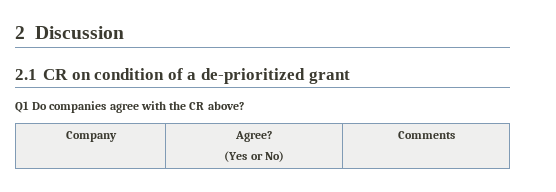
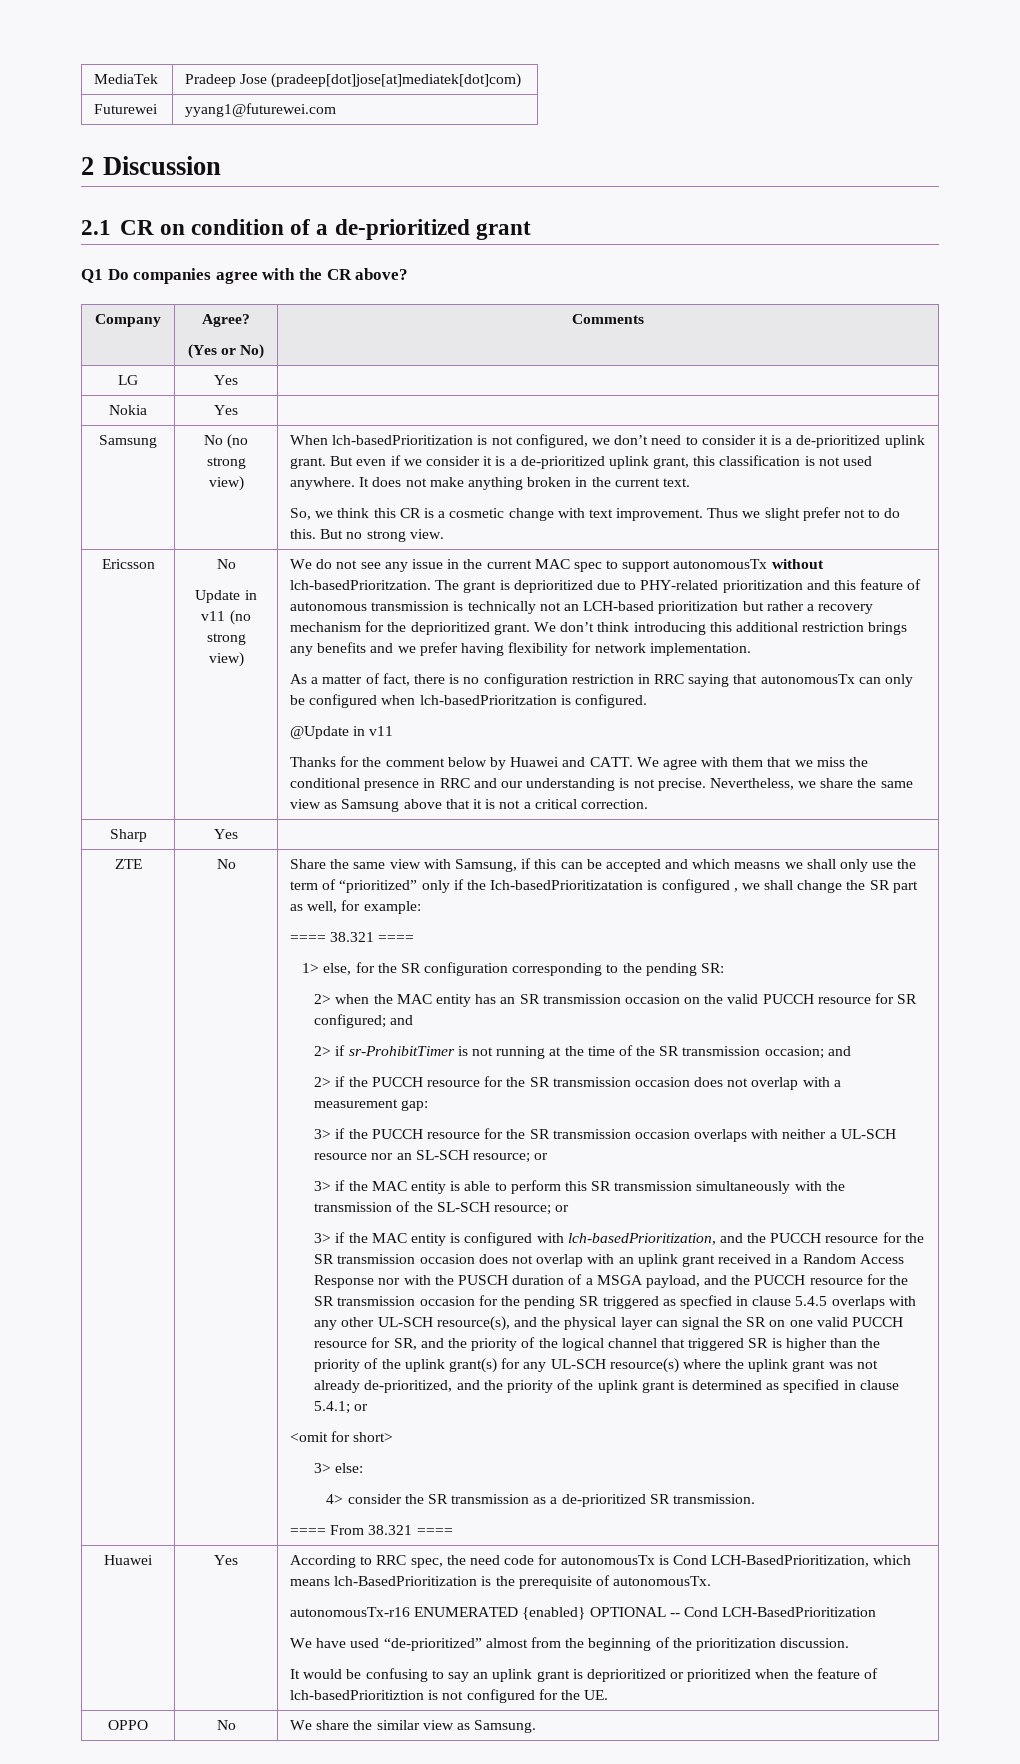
+ MediaTek | Pradeep Jose (pradeep[dot]jose[at]mediatek[dot]com)
+ Futurewei | yyang1@futurewei.com
+ LG | Yes |
+ Nokia | Yes |
+ Samsung | No (no strong view) | When lch-basedPrioritization is not configured, we don’t need to consider it is a de-prioritized uplink grant. But even if we consider it is a de-prioritized uplink grant, this classification is not used anywhere. It does not make anything broken in the current text.
+ So, we think this CR is a cosmetic change with text improvement. Thus we slight prefer not to do this. But no strong view.
+ Ericsson | No
+ Update in v11 (no strong view) | We do not see any issue in the current MAC spec to support autonomousTx without lch-basedPrioritzation. The grant is deprioritized due to PHY-related prioritization and this feature of autonomous transmission is technically not an LCH-based prioritization but rather a recovery mechanism for the deprioritized grant. We don’t think introducing this additional restriction brings any benefits and we prefer having flexibility for network implementation.
+ As a matter of fact, there is no configuration restriction in RRC saying that autonomousTx can only be configured when lch-basedPrioritzation is configured.
+ @Update in v11
+ Thanks for the comment below by Huawei and CATT. We agree with them that we miss the conditional presence in RRC and our understanding is not precise. Nevertheless, we share the same view as Samsung above that it is not a critical correction.
+ Sharp | Yes |
+ ZTE | No | Share the same view with Samsung, if this can be accepted and which measns we shall only use the term of “prioritized” only if the Ich-basedPrioritizatation is configured , we shall change the SR part as well, for example:
+ ==== 38.321 ====
+ 1> else, for the SR configuration corresponding to the pending SR:
+ 2> when the MAC entity has an SR transmission occasion on the valid PUCCH resource for SR configured; and
+ 2> if sr-ProhibitTimer is not running at the time of the SR transmission occasion; and
+ 2> if the PUCCH resource for the SR transmission occasion does not overlap with a measurement gap:
+ 3> if the PUCCH resource for the SR transmission occasion overlaps with neither a UL-SCH resource nor an SL-SCH resource; or
+ 3> if the MAC entity is able to perform this SR transmission simultaneously with the transmission of the SL-SCH resource; or
+ 3> if the MAC entity is configured with lch-basedPrioritization, and the PUCCH resource for the SR transmission occasion does not overlap with an uplink grant received in a Random Access Response nor with the PUSCH duration of a MSGA payload, and the PUCCH resource for the SR transmission occasion for the pending SR triggered as specfied in clause 5.4.5 overlaps with any other UL-SCH resource(s), and the physical layer can signal the SR on one valid PUCCH resource for SR, and the priority of the logical channel that triggered SR is higher than the priority of the uplink grant(s) for any UL-SCH resource(s) where the uplink grant was not already de-prioritized, and the priority of the uplink grant is determined as specified in clause 5.4.1; or
+ <omit for short>
+ 3> else:
+ 4> consider the SR transmission as a de-prioritized SR transmission.
+ ==== From 38.321 ====
+ Huawei | Yes | According to RRC spec, the need code for autonomousTx is Cond LCH-BasedPrioritization, which means lch-BasedPrioritization is the prerequisite of autonomousTx.
+ autonomousTx-r16 ENUMERATED {enabled} OPTIONAL -- Cond LCH-BasedPrioritization
+ We have used “de-prioritized” almost from the beginning of the prioritization discussion.
+ It would be confusing to say an uplink grant is deprioritized or prioritized when the feature of lch-basedPrioritiztion is not configured for the UE.
+ OPPO | No | We share the similar view as Samsung.

